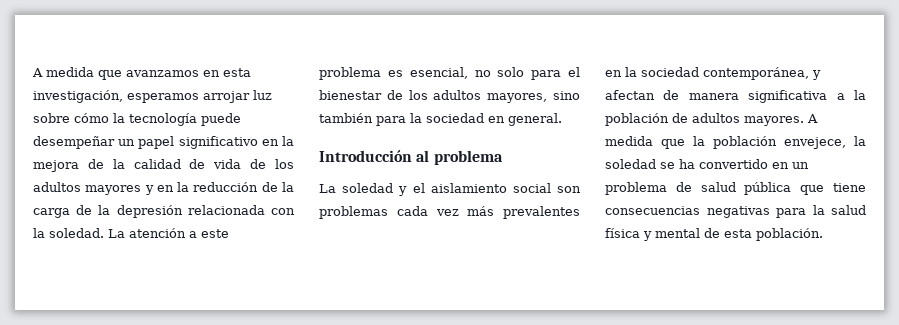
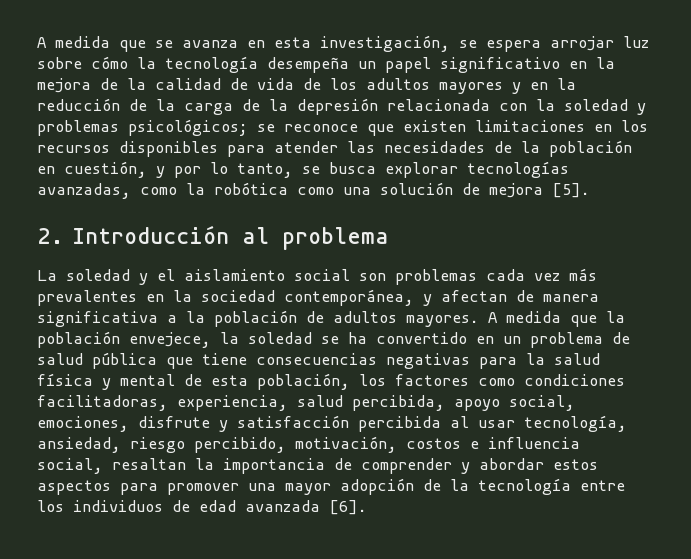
- A medida que avanzamos en esta investigación, esperamos arrojar luz sobre cómo la tecnología puede desempeñar un papel significativo en la mejora de la calidad de vida de los adultos mayores y en la reducción de la carga de la depresión relacionada con la soledad. La atención a este problema es esencial, no solo para el bienestar de los adultos mayores, sino también para la sociedad en general.
- Introducción al problema
+ A medida que se avanza en esta investigación, se espera arrojar luz sobre cómo la tecnología desempeña un papel significativo en la mejora de la calidad de vida de los adultos mayores y en la reducción de la carga de la depresión relacionada con la soledad y problemas psicológicos; se reconoce que existen limitaciones en los recursos disponibles para atender las necesidades de la población en cuestión, y por lo tanto, se busca explorar tecnologías avanzadas, como la robótica como una solución de mejora [5].
+ 2. Introducción al problema
- A medida que la población envejece, la soledad se ha convertido en un problema de salud pública que tiene consecuencias negativas para la salud física y mental de esta población.
+ A medida que la población envejece, la soledad se ha convertido en un problema de salud pública que tiene consecuencias negativas para la salud física y mental de esta población, los factores como condiciones facilitadoras, experiencia, salud percibida, apoyo social, emociones, disfrute y satisfacción percibida al usar tecnología, ansiedad, riesgo percibido, motivación, costos e influencia social, resaltan la importancia de comprender y abordar estos aspectos para promover una mayor adopción de la tecnología entre los individuos de edad avanzada [6].

